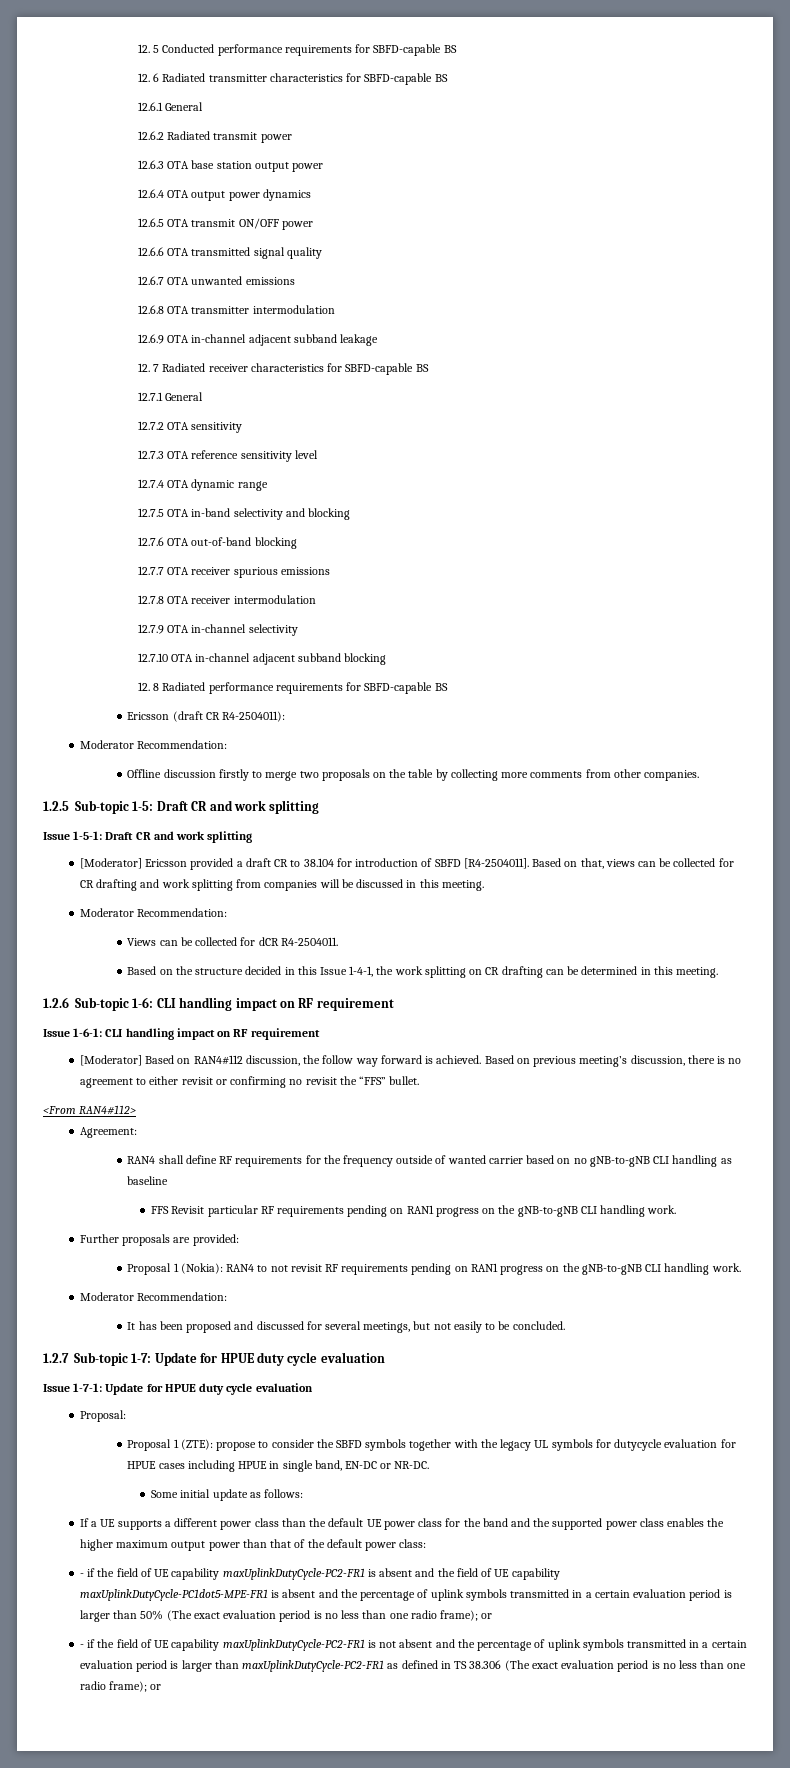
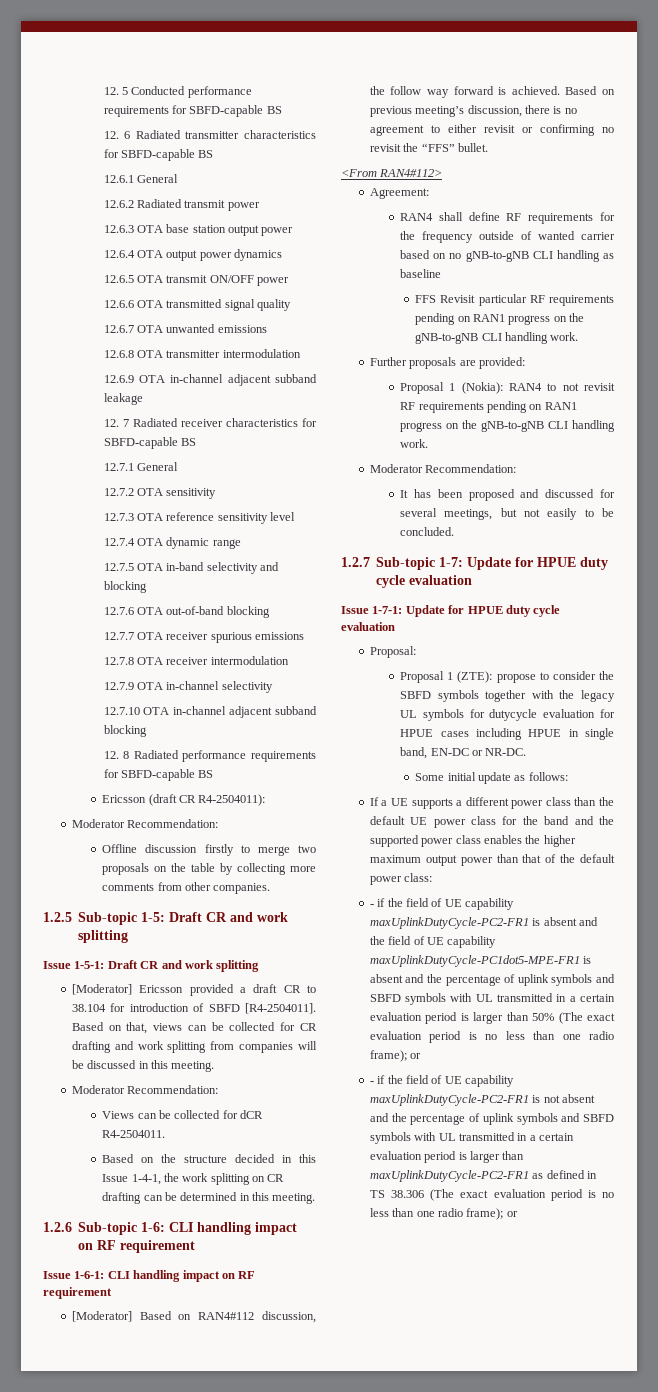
- - if the field of UE capability maxUplinkDutyCycle-PC2-FR1 is absent and the field of UE capability maxUplinkDutyCycle-PC1dot5-MPE-FR1 is absent and the percentage of uplink symbols transmitted in a certain evaluation period is larger than 50% (The exact evaluation period is no less than one radio frame); or
+ - if the field of UE capability maxUplinkDutyCycle-PC2-FR1 is absent and the field of UE capability maxUplinkDutyCycle-PC1dot5-MPE-FR1 is absent and the percentage of uplink symbols and SBFD symbols with UL transmitted in a certain evaluation period is larger than 50% (The exact evaluation period is no less than one radio frame); or
- - if the field of UE capability maxUplinkDutyCycle-PC2-FR1 is not absent and the percentage of uplink symbols transmitted in a certain evaluation period is larger than maxUplinkDutyCycle-PC2-FR1 as defined in TS 38.306 (The exact evaluation period is no less than one radio frame); or
+ - if the field of UE capability maxUplinkDutyCycle-PC2-FR1 is not absent and the percentage of uplink symbols and SBFD symbols with UL transmitted in a certain evaluation period is larger than maxUplinkDutyCycle-PC2-FR1 as defined in TS 38.306 (The exact evaluation period is no less than one radio frame); or

